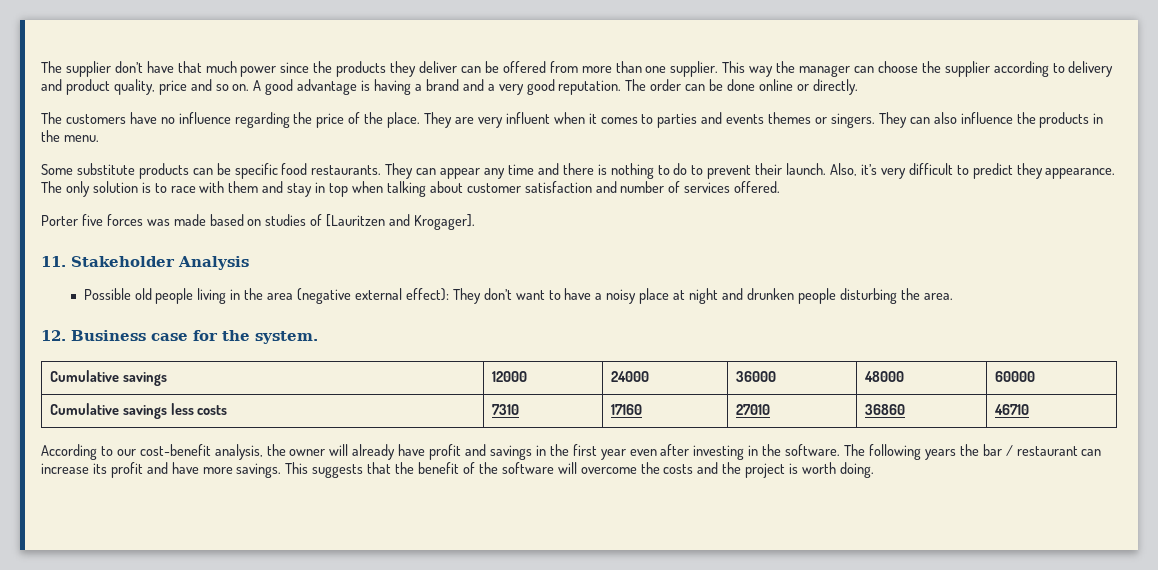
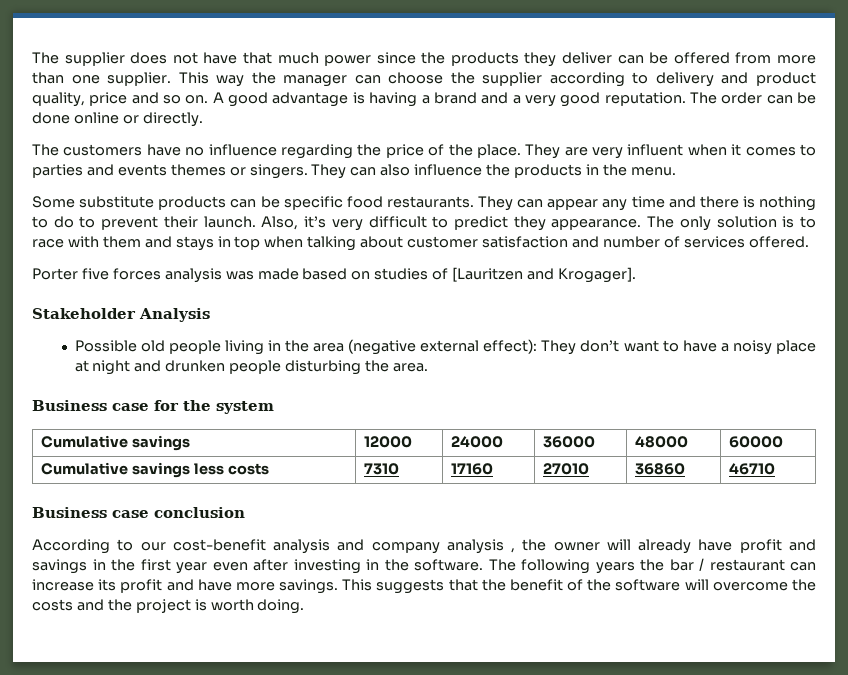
- The supplier don’t have that much power since the products they deliver can be offered from more than one supplier.
+ The supplier does not have that much power since the products they deliver can be offered from more than one supplier.
- The only solution is to race with them and stay in top when talking about customer satisfaction and number of services offered.
+ The only solution is to race with them and stays in top when talking about customer satisfaction and number of services offered.
- Porter five forces was made based on studies of [Lauritzen and Krogager].
+ Porter five forces analysis was made based on studies of [Lauritzen and Krogager].
- 11. Stakeholder Analysis
+ Stakeholder Analysis
- 12. Business case for the system.
+ Business case for the system
+ Business case conclusion
- According to our cost-benefit analysis, the owner will already have profit and savings in the first year even after investing in the software.
+ According to our cost-benefit analysis and company analysis , the owner will already have profit and savings in the first year even after investing in the software.

